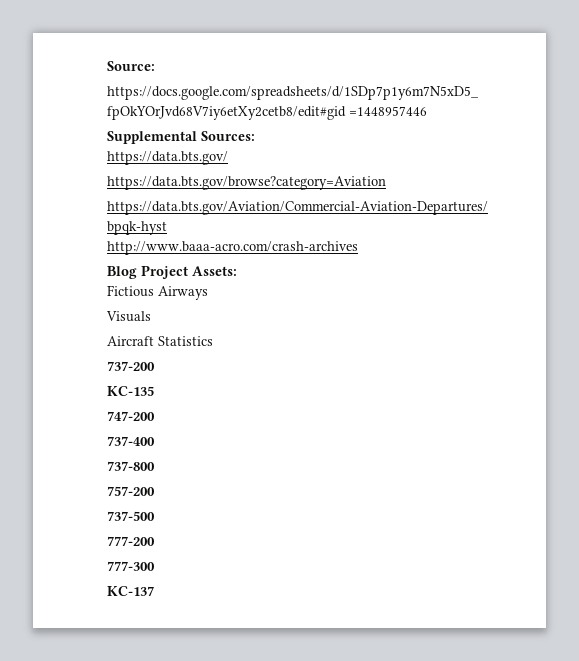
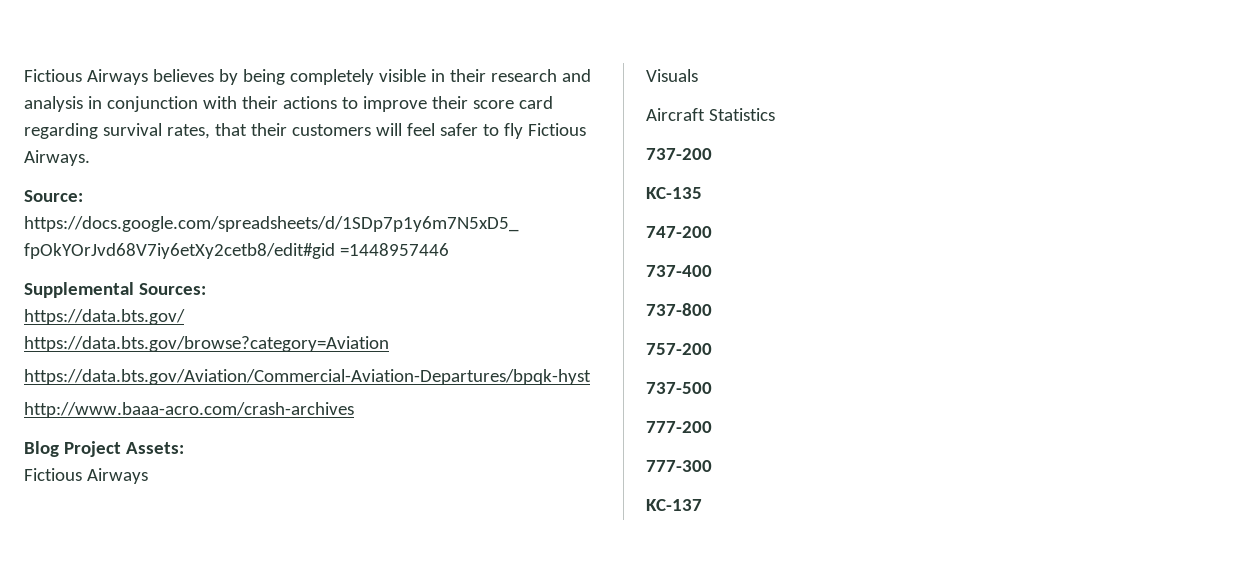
+ Fictious Airways believes by being completely visible in their research and analysis in conjunction with their actions to improve their score card regarding survival rates, that their customers will feel safer to fly Fictious Airways.

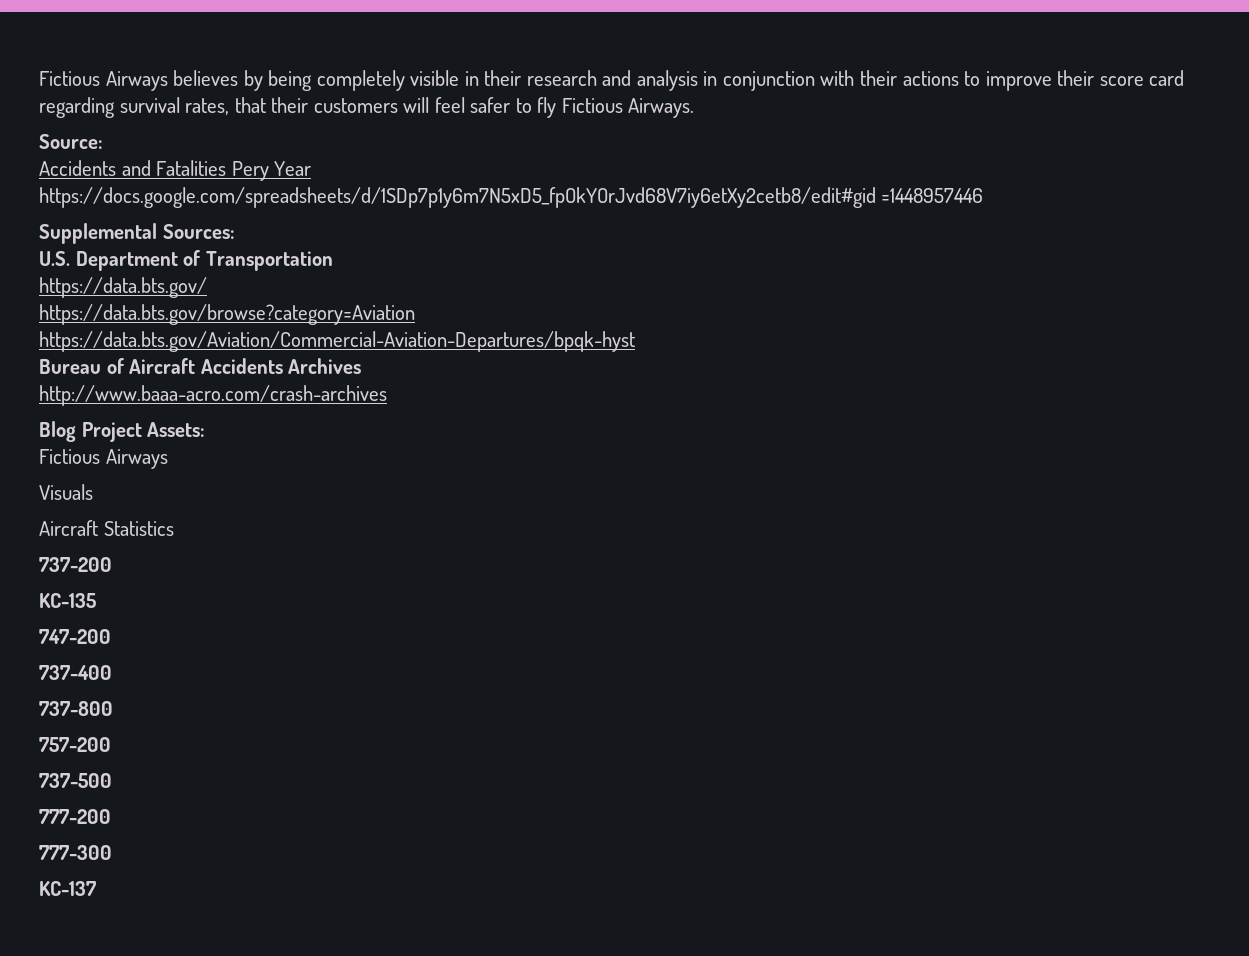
+ Accidents and Fatalities Pery Year
+ U.S. Department of Transportation
+ Bureau of Aircraft Accidents Archives

